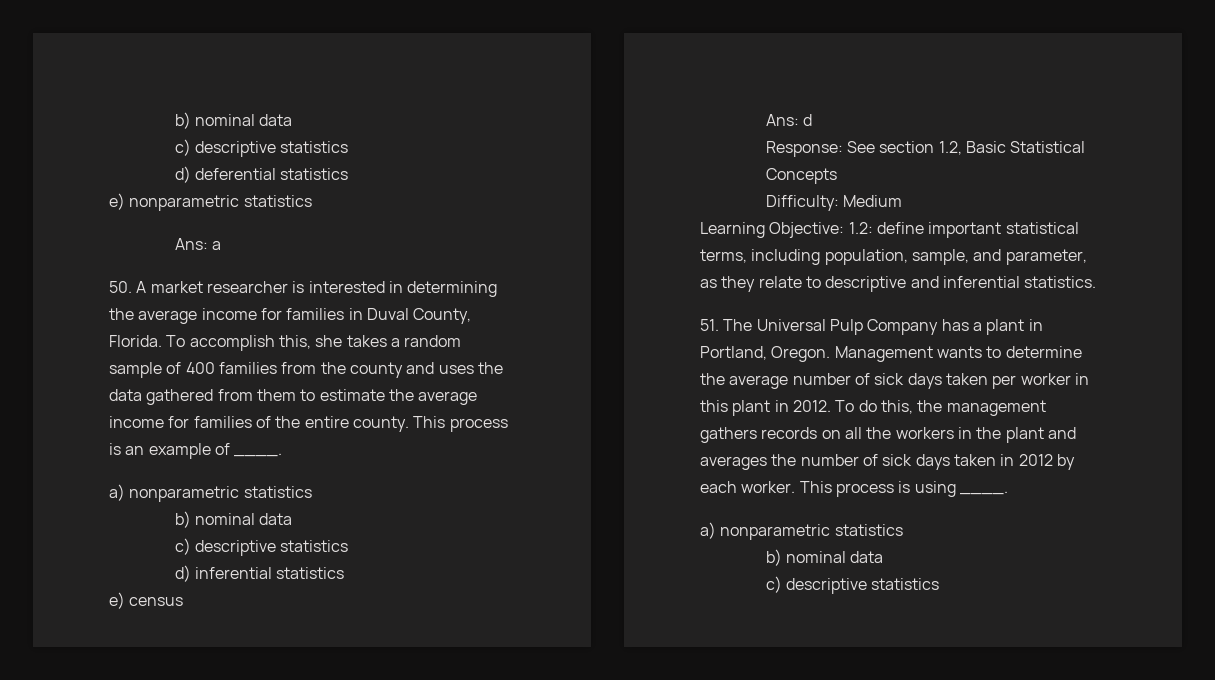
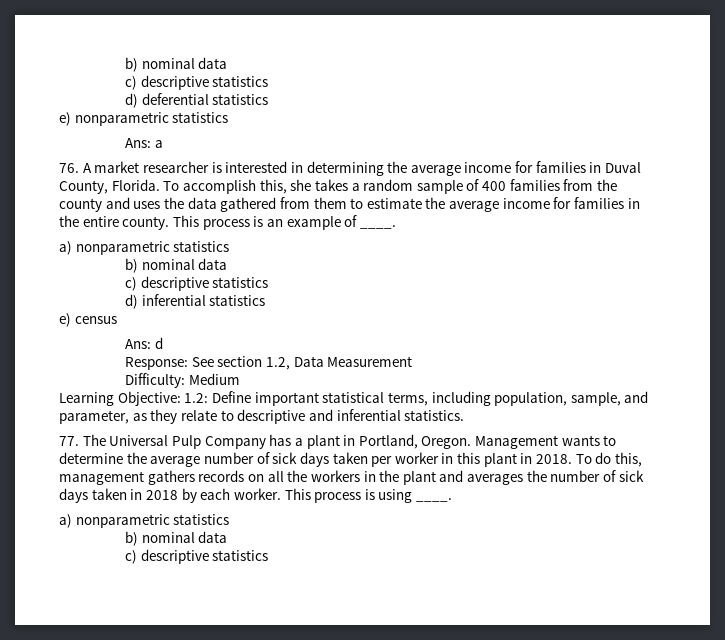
- 50. A market researcher is interested in determining the average income for families in Duval County, Florida.
+ 76. A market researcher is interested in determining the average income for families in Duval County, Florida.
- To accomplish this, she takes a random sample of 400 families from the county and uses the data gathered from them to estimate the average income for families of the entire county.
+ To accomplish this, she takes a random sample of 400 families from the county and uses the data gathered from them to estimate the average income for families in the entire county.
- Response: See section 1.2, Basic Statistical Concepts
+ Response: See section 1.2, Data Measurement
- Learning Objective: 1.2: define important statistical terms, including population, sample, and parameter, as they relate to descriptive and inferential statistics.
+ Learning Objective: 1.2: Define important statistical terms, including population, sample, and parameter, as they relate to descriptive and inferential statistics.
- 51. The Universal Pulp Company has a plant in Portland, Oregon.
+ 77. The Universal Pulp Company has a plant in Portland, Oregon.
- Management wants to determine the average number of sick days taken per worker in this plant in 2012.
+ Management wants to determine the average number of sick days taken per worker in this plant in 2018.
- To do this, the management gathers records on all the workers in the plant and averages the number of sick days taken in 2012 by each worker.
+ To do this, management gathers records on all the workers in the plant and averages the number of sick days taken in 2018 by each worker.

